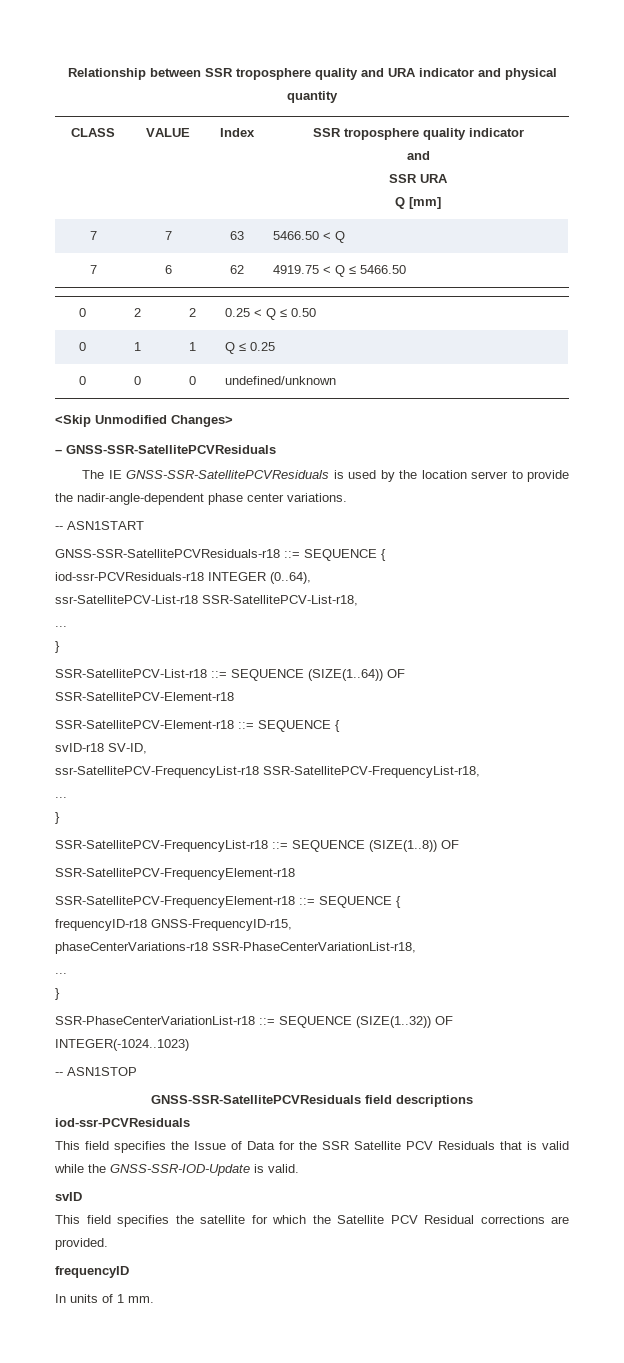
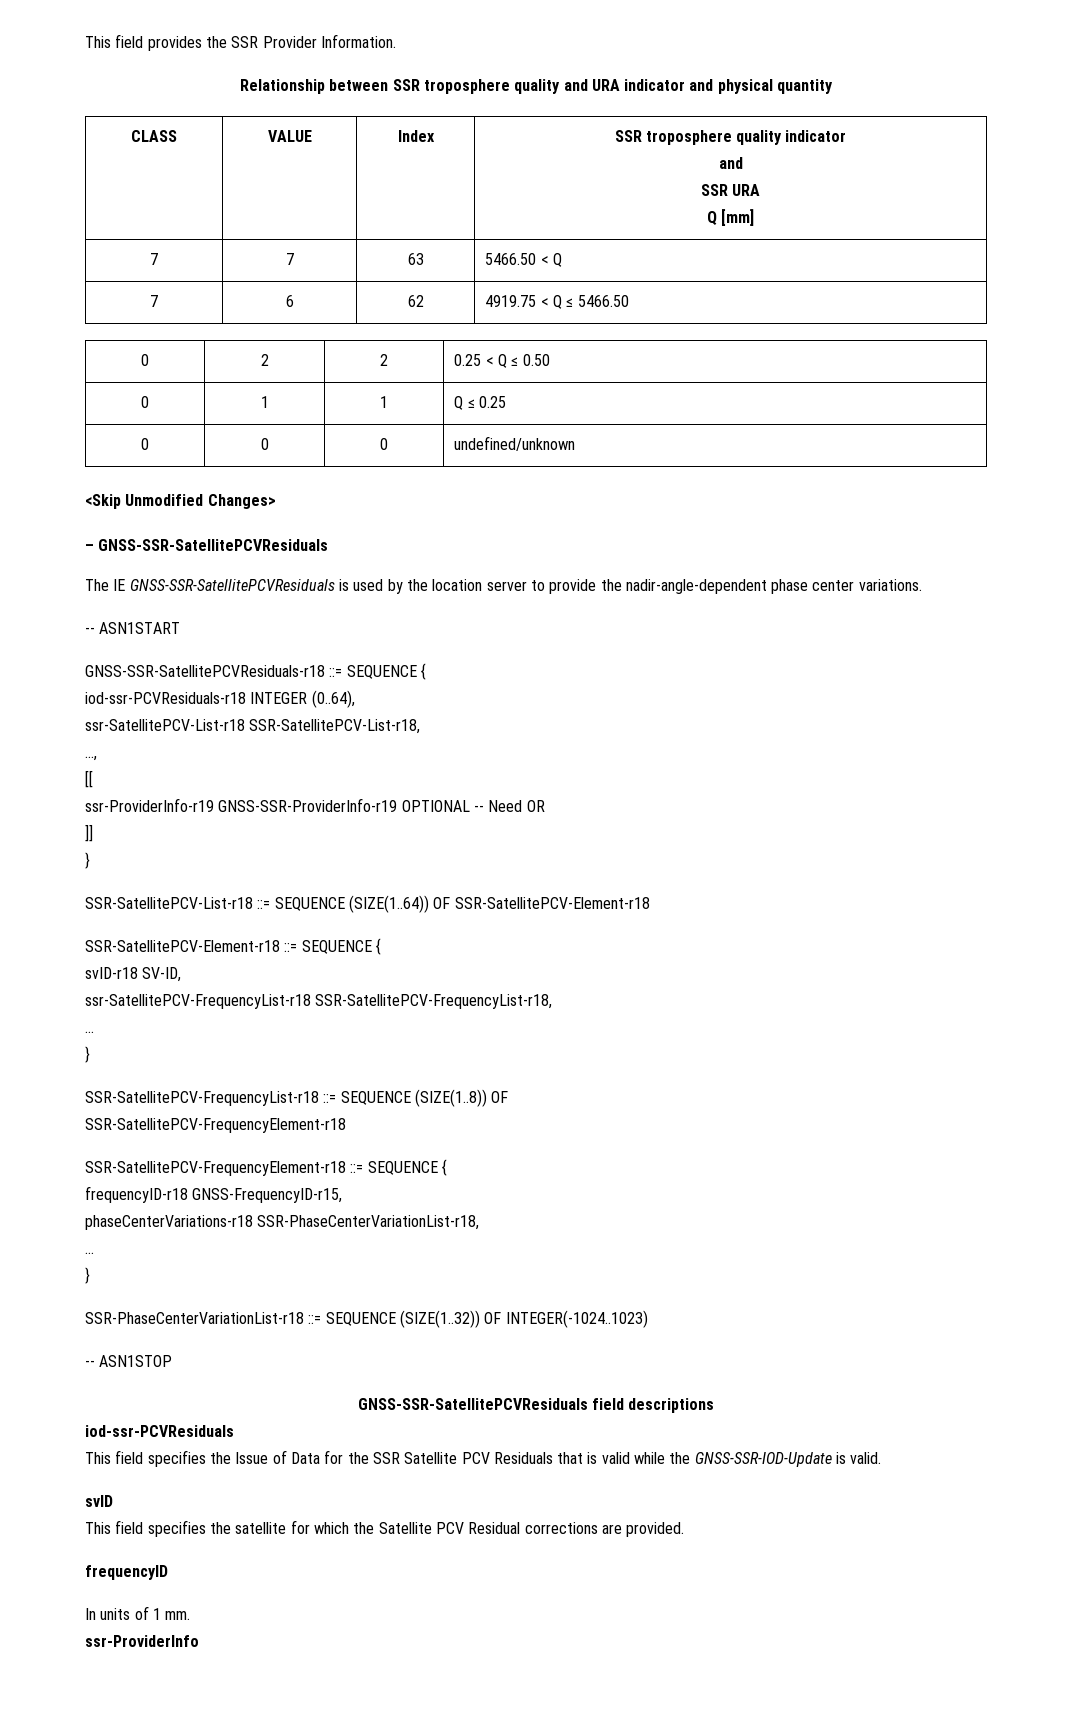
+ This field provides the SSR Provider Information.
  ssr-SatellitePCV-List-r18 SSR-SatellitePCV-List-r18,
- ...
+ ...,
+ [[
+ ssr-ProviderInfo-r19 GNSS-SSR-ProviderInfo-r19 OPTIONAL -- Need OR
+ ]]
+ ssr-ProviderInfo

